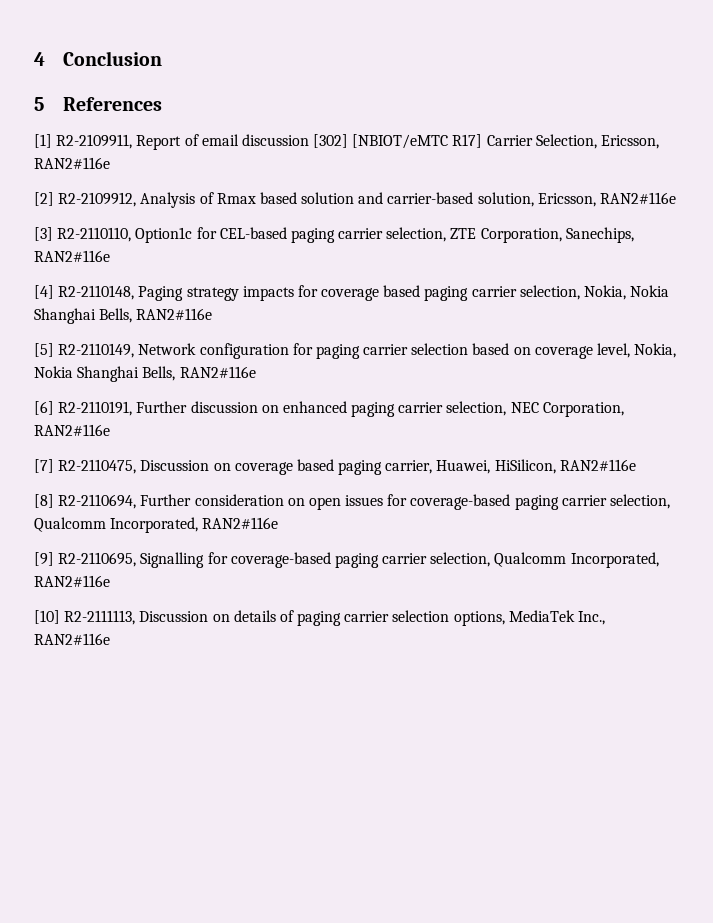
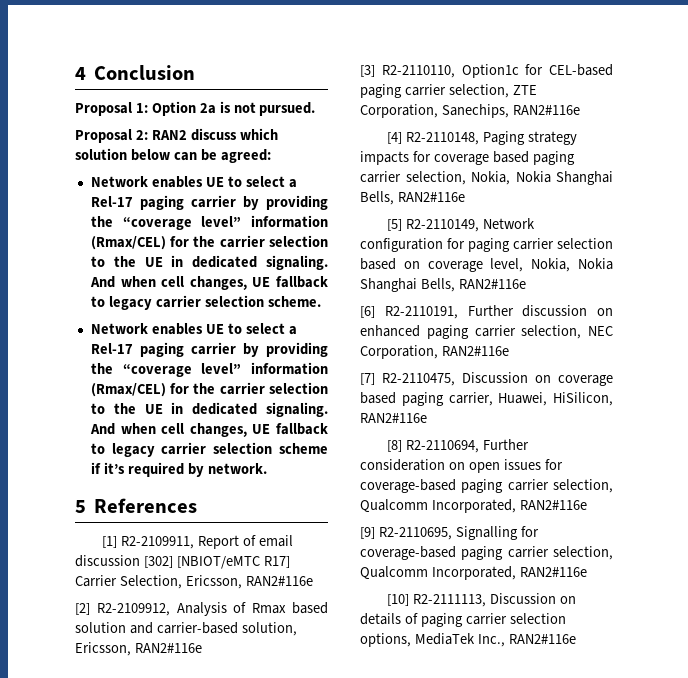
+ Proposal 1: Option 2a is not pursued.
+ Proposal 2: RAN2 discuss which solution below can be agreed:
+ Network enables UE to select a Rel-17 paging carrier by providing the “coverage level” information (Rmax/CEL) for the carrier selection to the UE in dedicated signaling. And when cell changes, UE fallback to legacy carrier selection scheme.
+ Network enables UE to select a Rel-17 paging carrier by providing the “coverage level” information (Rmax/CEL) for the carrier selection to the UE in dedicated signaling. And when cell changes, UE fallback to legacy carrier selection scheme if it’s required by network.

